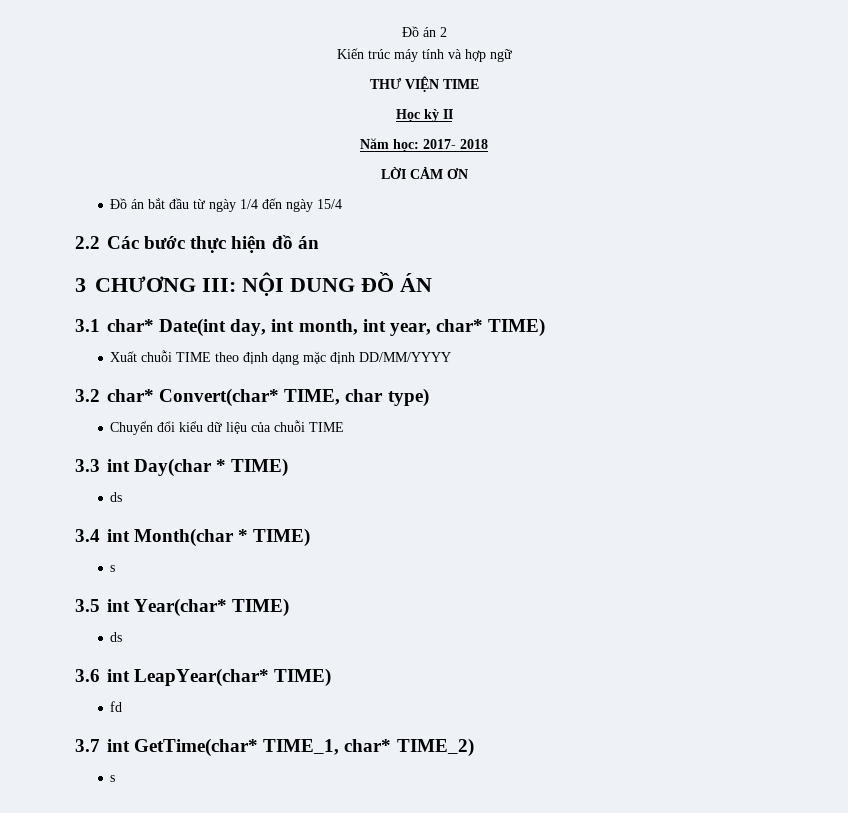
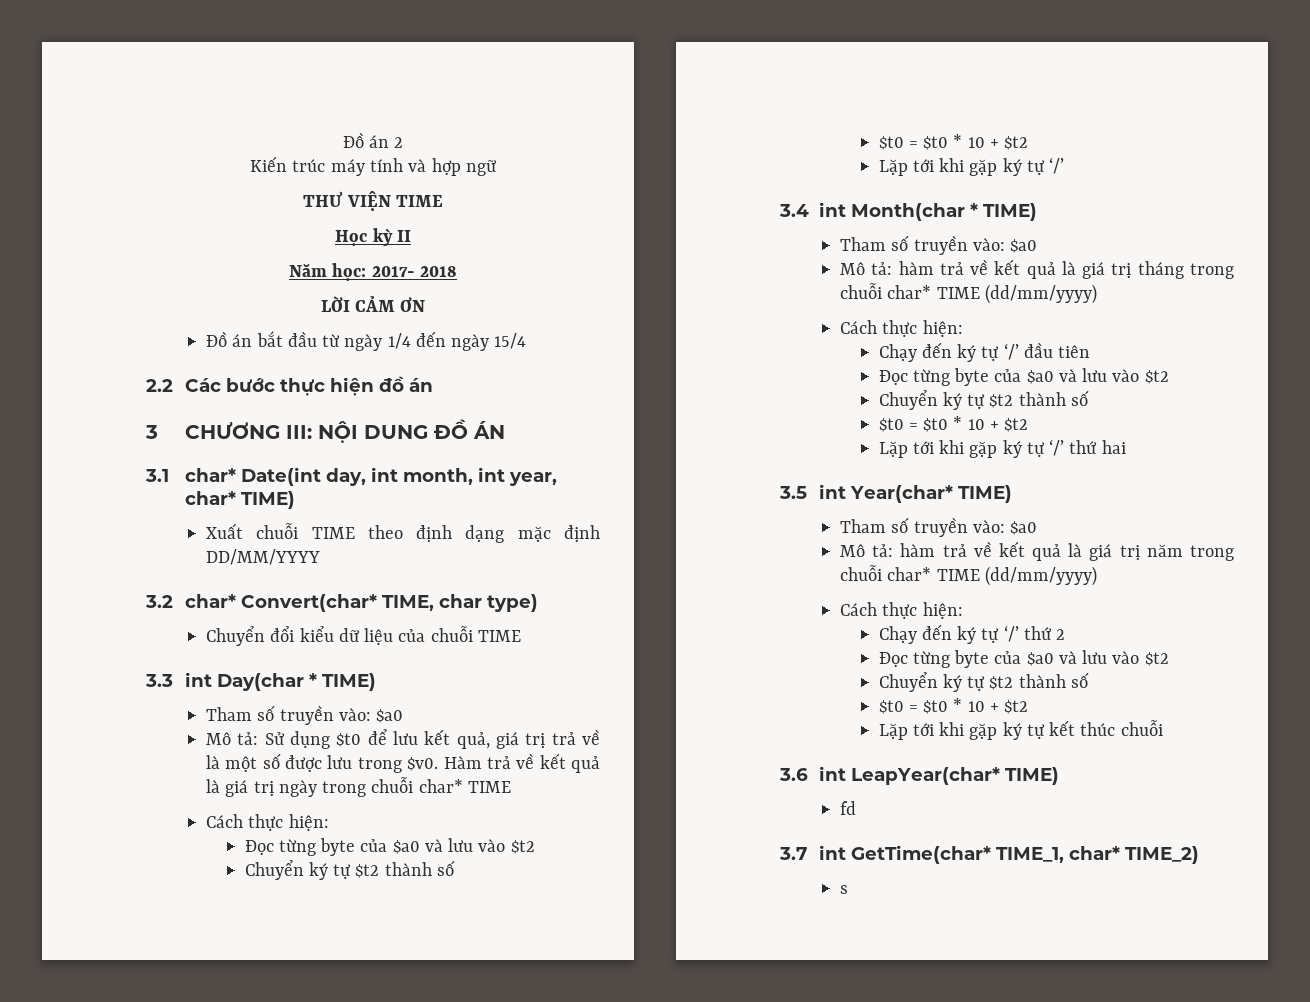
  3.3 int Day(char * TIME)
- ds
+ Tham số truyền vào: $a0
+ Mô tả: Sử dụng $t0 để lưu kết quả, giá trị trả về là một số được lưu trong $v0. Hàm trả về kết quả là giá trị ngày trong chuỗi char* TIME
+ Cách thực hiện:
+ Đọc từng byte của $a0 và lưu vào $t2
+ Chuyển ký tự $t2 thành số
+ $t0 = $t0 * 10 + $t2
+ Lặp tới khi gặp ký tự ‘/’
  3.4 int Month(char * TIME)
- s
+ Tham số truyền vào: $a0
+ Mô tả: hàm trả về kết quả là giá trị tháng trong chuỗi char* TIME (dd/mm/yyyy)
+ Cách thực hiện:
+ Chạy đến ký tự ‘/’ đầu tiên
+ Đọc từng byte của $a0 và lưu vào $t2
+ Chuyển ký tự $t2 thành số
+ $t0 = $t0 * 10 + $t2
+ Lặp tới khi gặp ký tự ‘/’ thứ hai
  3.5 int Year(char* TIME)
- ds
+ Tham số truyền vào: $a0
+ Mô tả: hàm trả về kết quả là giá trị năm trong chuỗi char* TIME (dd/mm/yyyy)
+ Cách thực hiện:
+ Chạy đến ký tự ‘/’ thứ 2
+ Đọc từng byte của $a0 và lưu vào $t2
+ Chuyển ký tự $t2 thành số
+ $t0 = $t0 * 10 + $t2
+ Lặp tới khi gặp ký tự kết thúc chuỗi

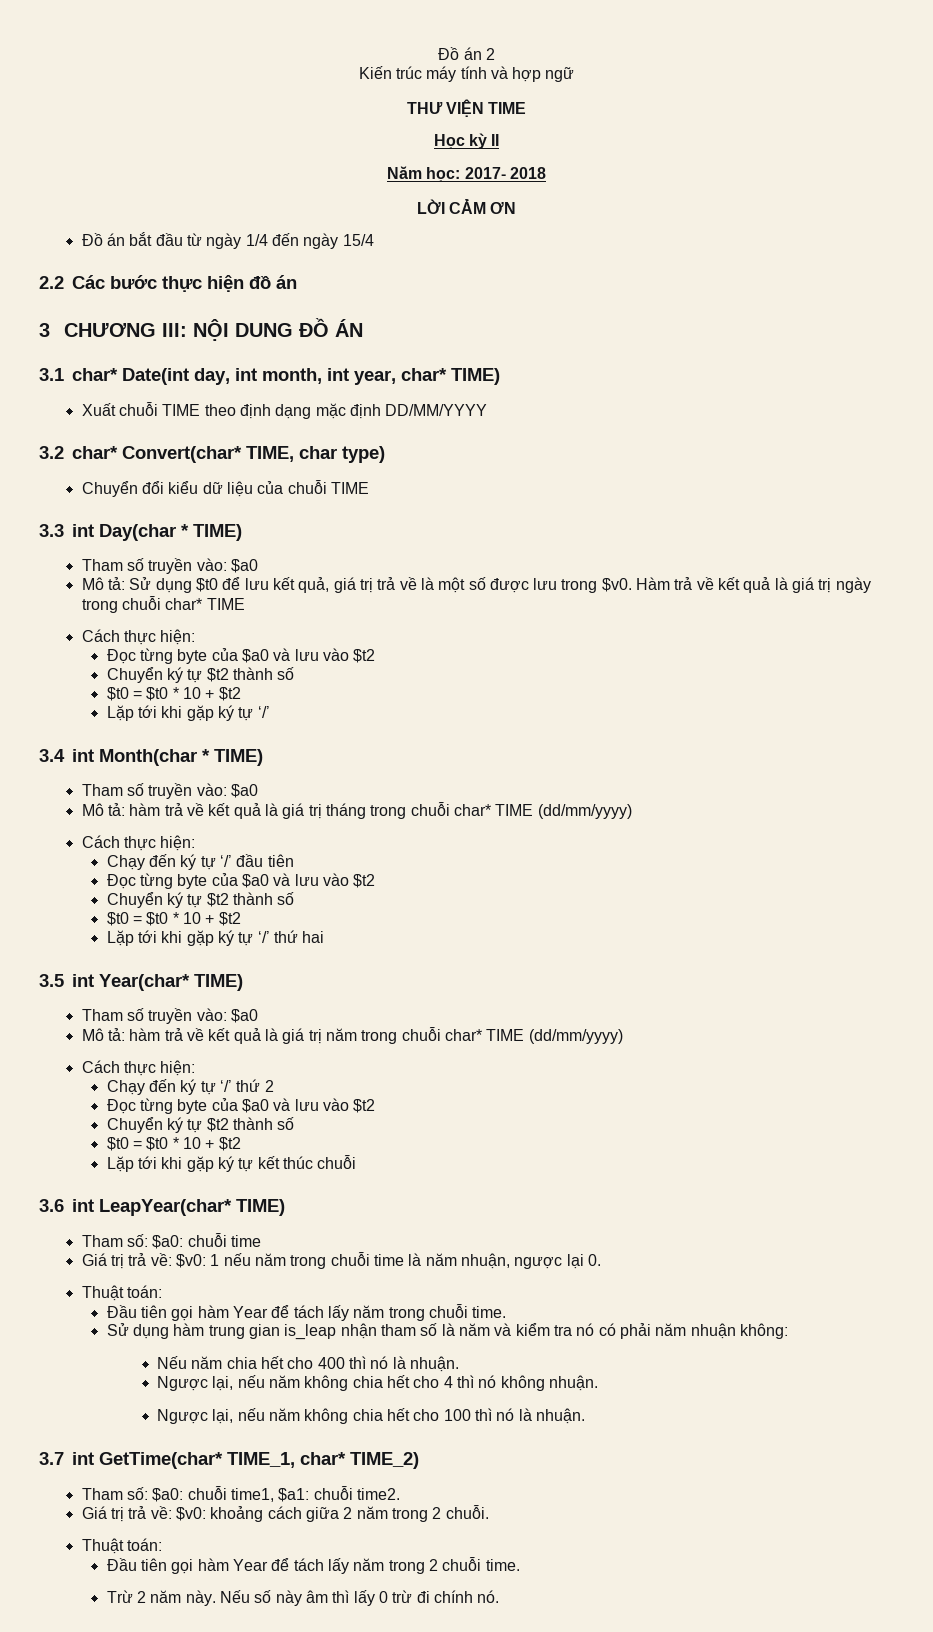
- fd
+ Tham số: $a0: chuỗi time
+ Giá trị trả về: $v0: 1 nếu năm trong chuỗi time là năm nhuận, ngược lại 0.
+ Thuật toán:
+ Đầu tiên gọi hàm Year để tách lấy năm trong chuỗi time.
+ Sử dụng hàm trung gian is_leap nhận tham số là năm và kiểm tra nó có phải năm nhuận không:
+ Nếu năm chia hết cho 400 thì nó là nhuận.
+ Ngược lại, nếu năm không chia hết cho 4 thì nó không nhuận.
+ Ngược lại, nếu năm không chia hết cho 100 thì nó là nhuận.
- s
+ Tham số: $a0: chuỗi time1, $a1: chuỗi time2.
+ Giá trị trả về: $v0: khoảng cách giữa 2 năm trong 2 chuỗi.
+ Thuật toán:
+ Đầu tiên gọi hàm Year để tách lấy năm trong 2 chuỗi time.
+ Trừ 2 năm này. Nếu số này âm thì lấy 0 trừ đi chính nó.

